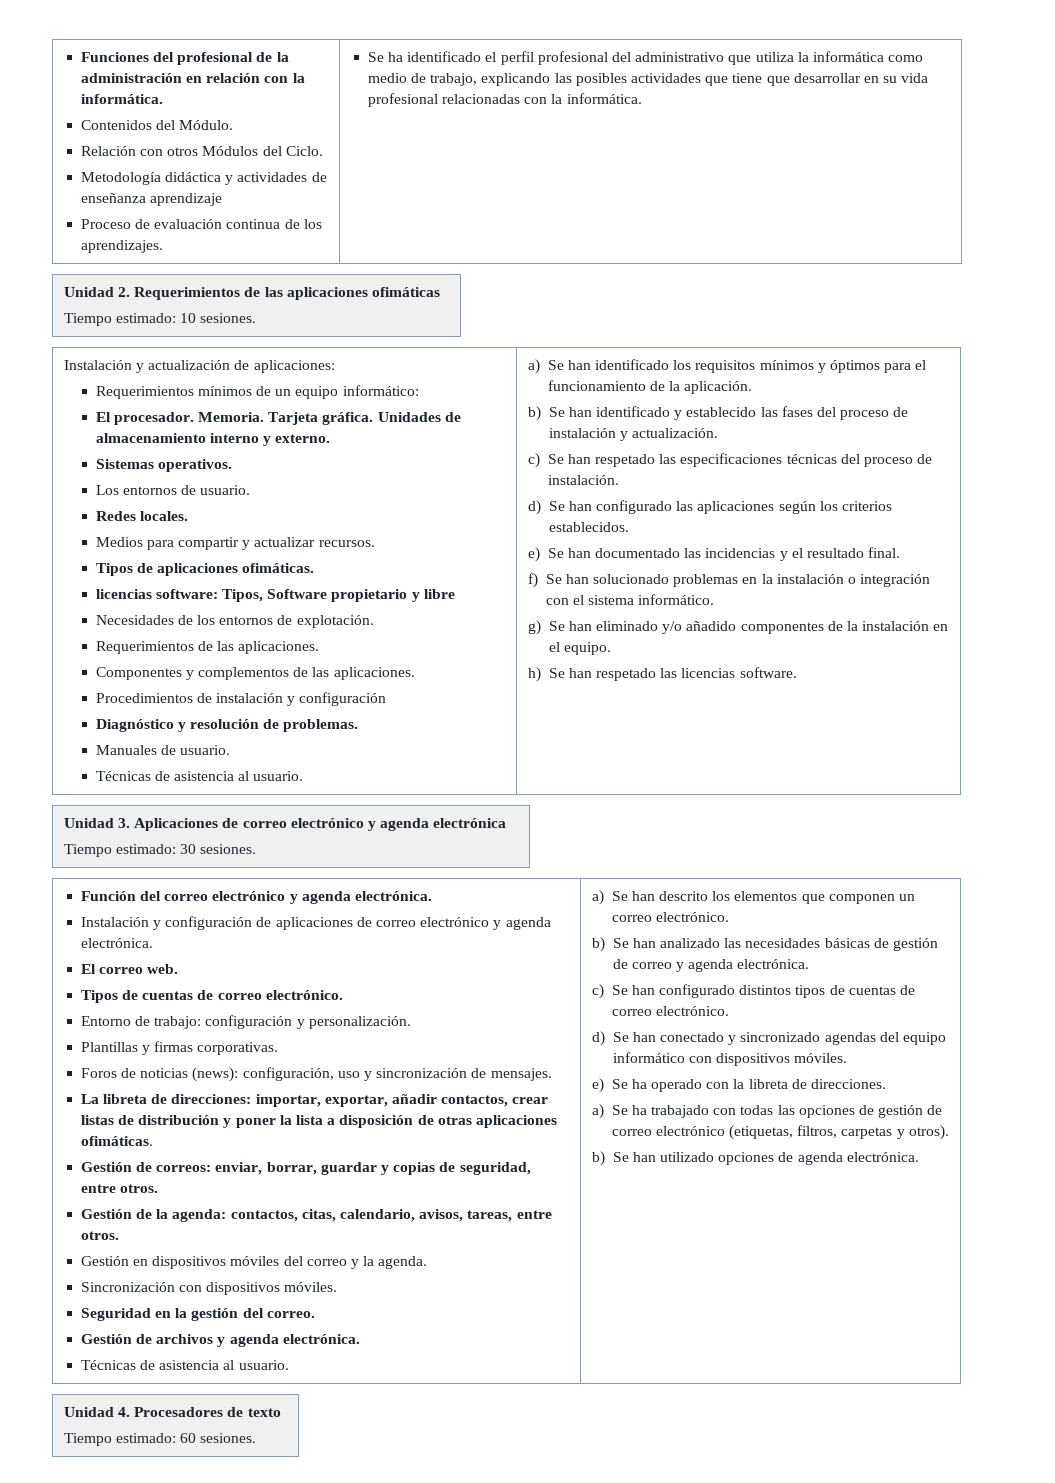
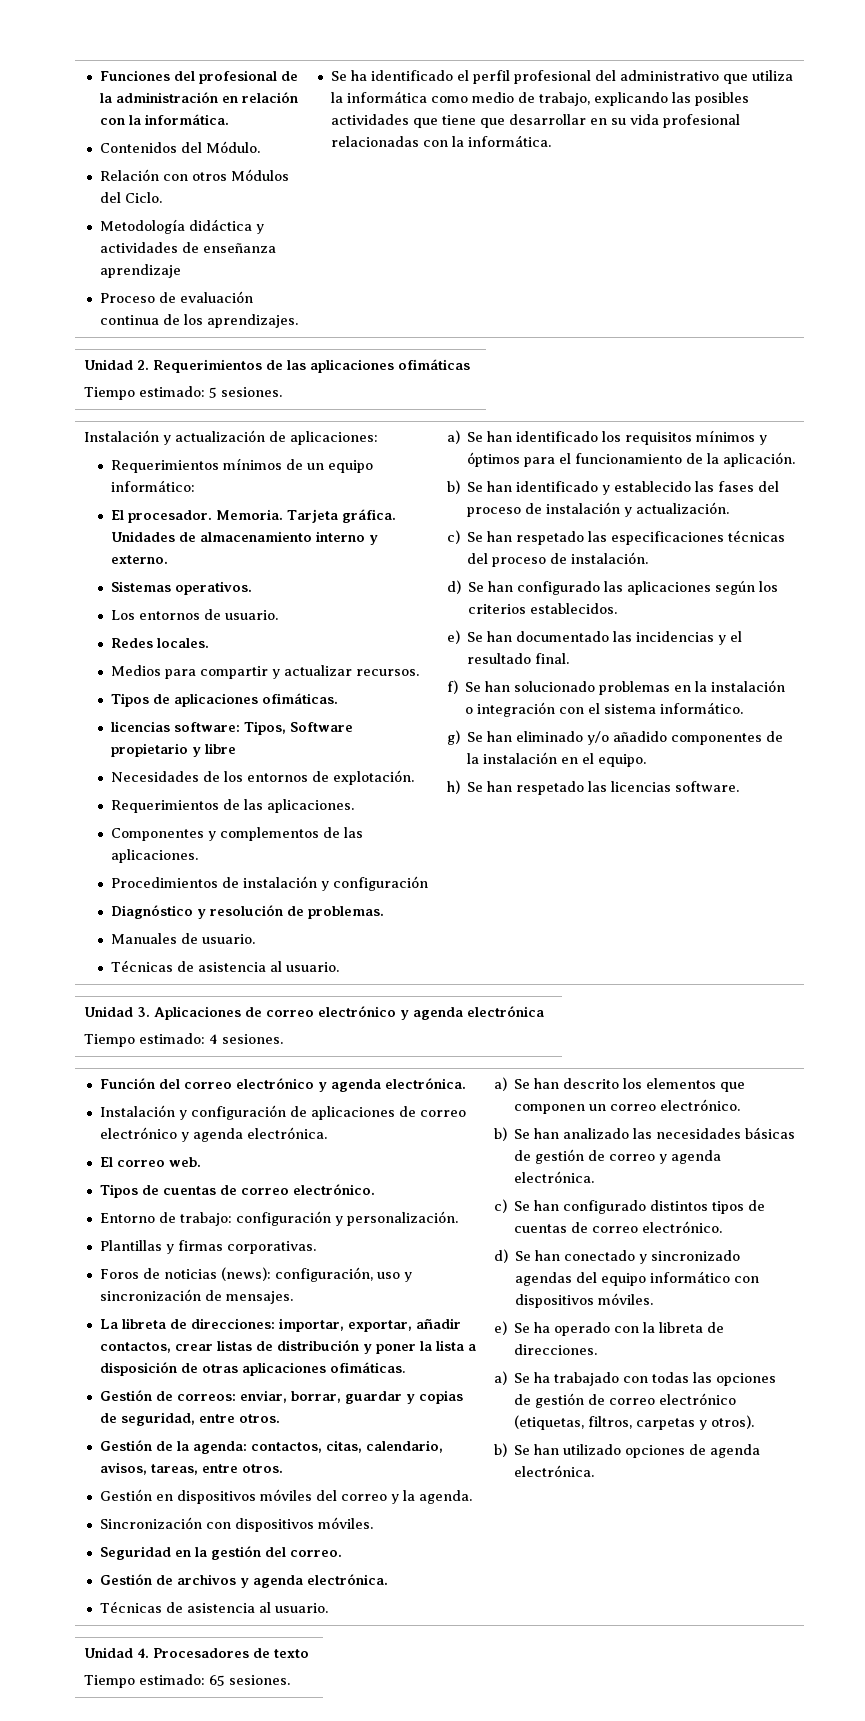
  Unidad 2. Requerimientos de las aplicaciones ofimáticas
- Tiempo estimado: 10 sesiones.
+ Tiempo estimado: 5 sesiones.
  Unidad 3. Aplicaciones de correo electrónico y agenda electrónica
- Tiempo estimado: 30 sesiones.
+ Tiempo estimado: 4 sesiones.
  Unidad 4. Procesadores de texto
- Tiempo estimado: 60 sesiones.
+ Tiempo estimado: 65 sesiones.

